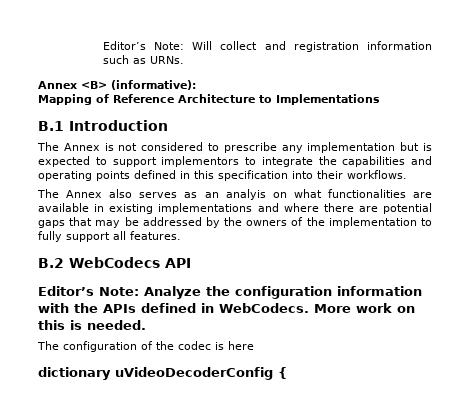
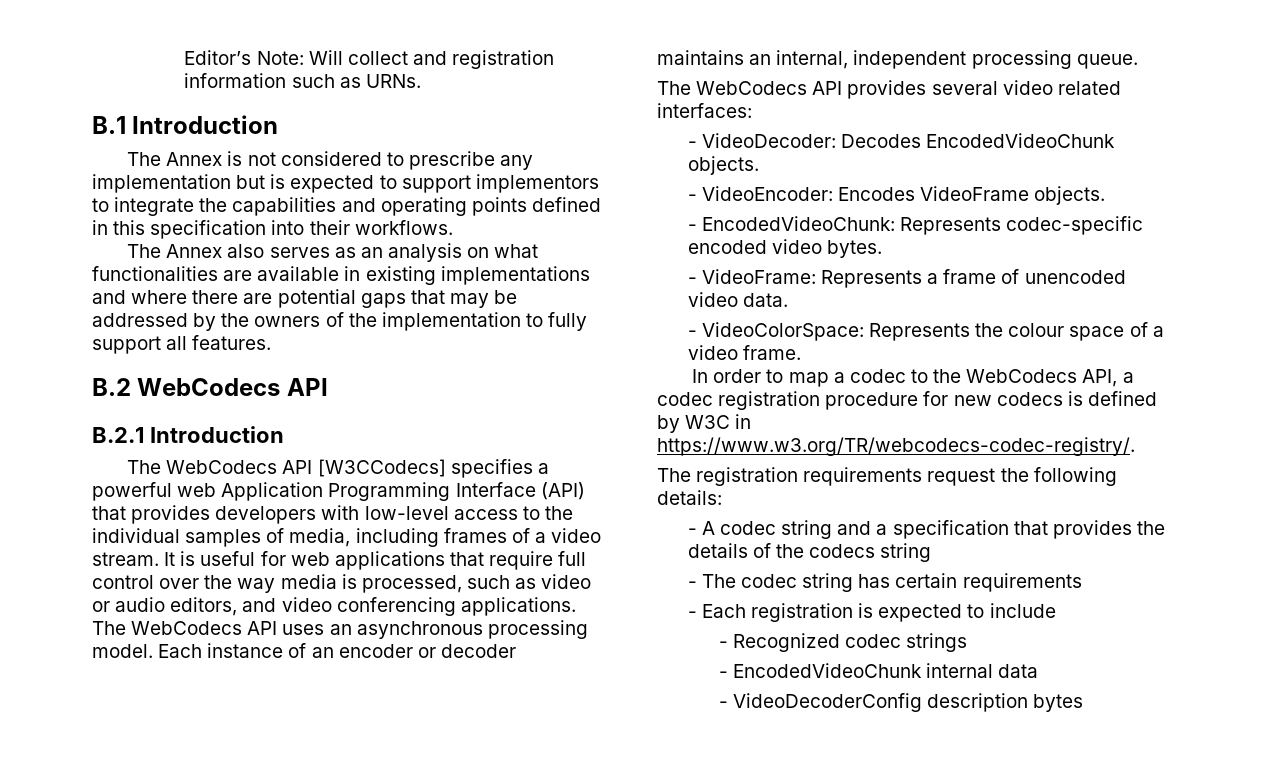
- Annex <B> (informative):
- Mapping of Reference Architecture to Implementations
- The Annex also serves as an analyis on what functionalities are available in existing implementations and where there are potential gaps that may be addressed by the owners of the implementation to fully support all features.
+ The Annex also serves as an analysis on what functionalities are available in existing implementations and where there are potential gaps that may be addressed by the owners of the implementation to fully support all features.
- Editor’s Note: Analyze the configuration information with the APIs defined in WebCodecs. More work on this is needed.
- The configuration of the codec is here
- dictionary uVideoDecoderConfig {
+ B.2.1 Introduction
+ The WebCodecs API [W3CCodecs] specifies a powerful web Application Programming Interface (API) that provides developers with low-level access to the individual samples of media, including frames of a video stream. It is useful for web applications that require full control over the way media is processed, such as video or audio editors, and video conferencing applications. The WebCodecs API uses an asynchronous processing model. Each instance of an encoder or decoder maintains an internal, independent processing queue.
+ The WebCodecs API provides several video related interfaces:
+ - VideoDecoder: Decodes EncodedVideoChunk objects.
+ - VideoEncoder: Encodes VideoFrame objects.
+ - EncodedVideoChunk: Represents codec-specific encoded video bytes.
+ - VideoFrame: Represents a frame of unencoded video data.
+ - VideoColorSpace: Represents the colour space of a video frame.
+ In order to map a codec to the WebCodecs API, a codec registration procedure for new codecs is defined by W3C in https://www.w3.org/TR/webcodecs-codec-registry/.
+ The registration requirements request the following details:
+ - A codec string and a specification that provides the details of the codecs string
+ - The codec string has certain requirements
+ - Each registration is expected to include
+ - Recognized codec strings
+ - EncodedVideoChunk internal data
+ - VideoDecoderConfig description bytes

